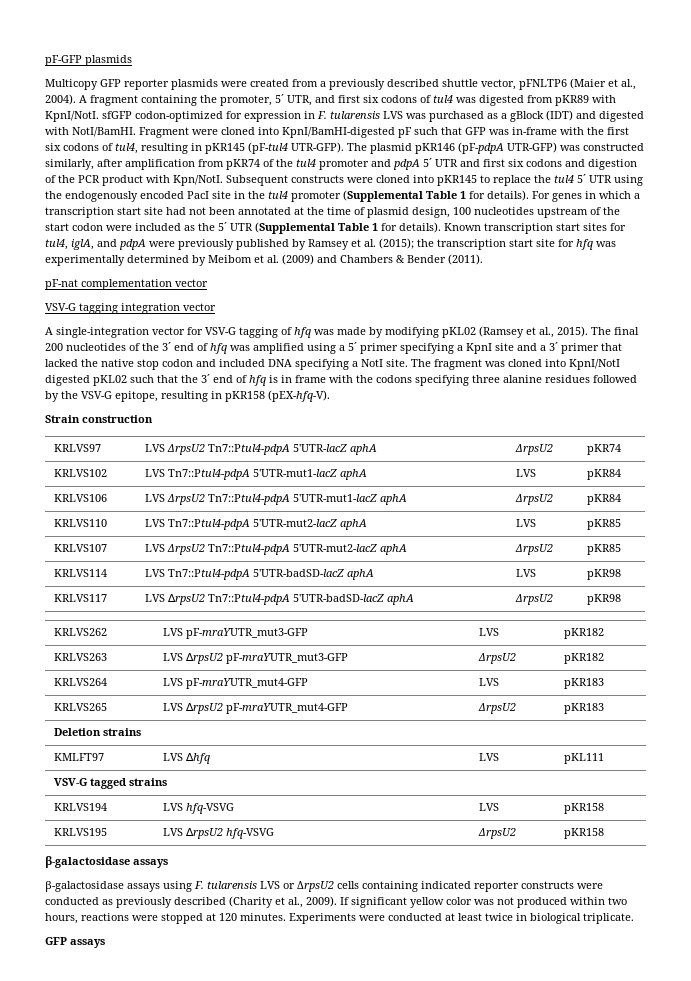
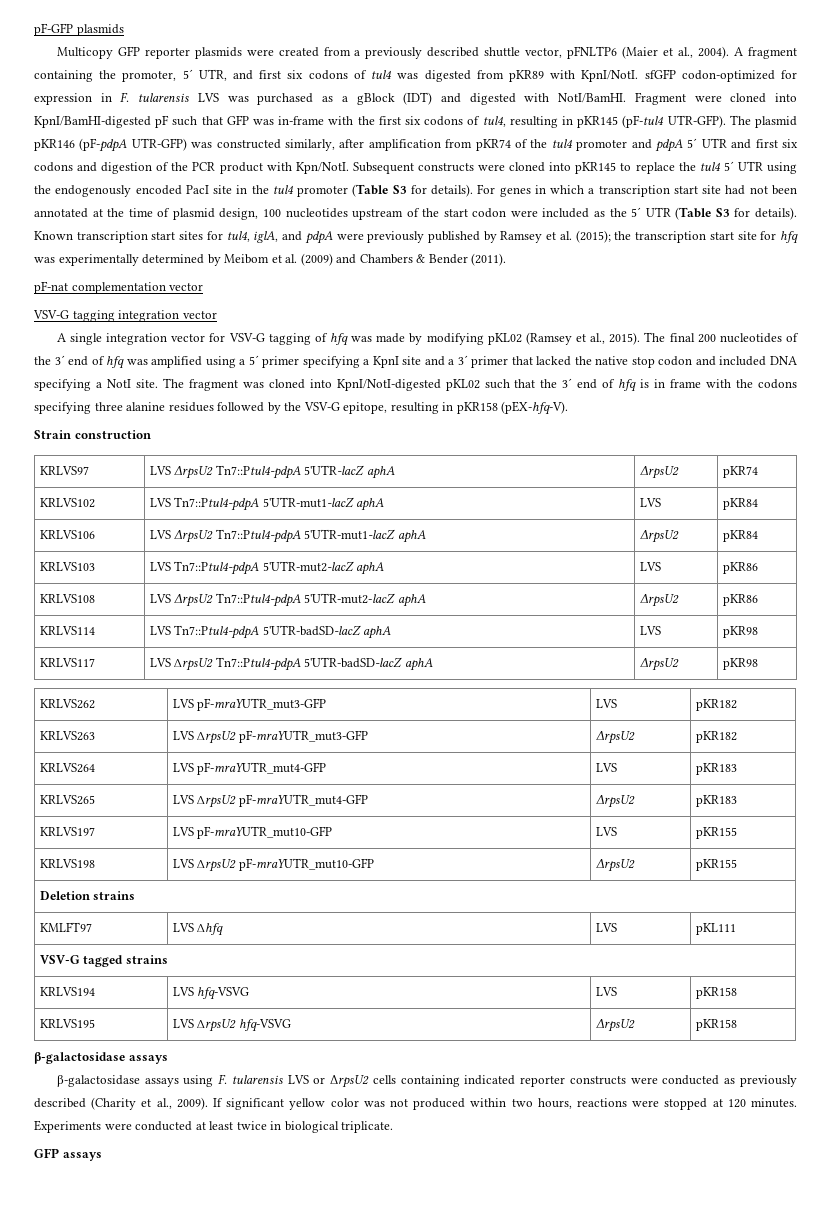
- Subsequent constructs were cloned into pKR145 to replace the tul4 5´ UTR using the endogenously encoded PacI site in the tul4 promoter (Supplemental Table 1 for details).
+ Subsequent constructs were cloned into pKR145 to replace the tul4 5´ UTR using the endogenously encoded PacI site in the tul4 promoter (Table S3 for details).
- For genes in which a transcription start site had not been annotated at the time of plasmid design, 100 nucleotides upstream of the start codon were included as the 5´ UTR (Supplemental Table 1 for details).
+ For genes in which a transcription start site had not been annotated at the time of plasmid design, 100 nucleotides upstream of the start codon were included as the 5´ UTR (Table S3 for details).
- A single-integration vector for VSV-G tagging of hfq was made by modifying pKL02 (Ramsey et al., 2015).
+ A single integration vector for VSV-G tagging of hfq was made by modifying pKL02 (Ramsey et al., 2015).
- The fragment was cloned into KpnI/NotI digested pKL02 such that the 3´ end of hfq is in frame with the codons specifying three alanine residues followed by the VSV-G epitope, resulting in pKR158 (pEX-hfq-V).
+ The fragment was cloned into KpnI/NotI-digested pKL02 such that the 3´ end of hfq is in frame with the codons specifying three alanine residues followed by the VSV-G epitope, resulting in pKR158 (pEX-hfq-V).
- KRLVS110 | LVS Tn7::Ptul4-pdpA 5'UTR-mut2-lacZ aphA | LVS | pKR85
- KRLVS107 | LVS ΔrpsU2 Tn7::Ptul4-pdpA 5'UTR-mut2-lacZ aphA | ΔrpsU2 | pKR85
+ KRLVS103 | LVS Tn7::Ptul4-pdpA 5'UTR-mut2-lacZ aphA | LVS | pKR86
+ KRLVS108 | LVS ΔrpsU2 Tn7::Ptul4-pdpA 5'UTR-mut2-lacZ aphA | ΔrpsU2 | pKR86
+ KRLVS197 | LVS pF-mraYUTR_mut10-GFP | LVS | pKR155
+ KRLVS198 | LVS ∆rpsU2 pF-mraYUTR_mut10-GFP | ΔrpsU2 | pKR155

